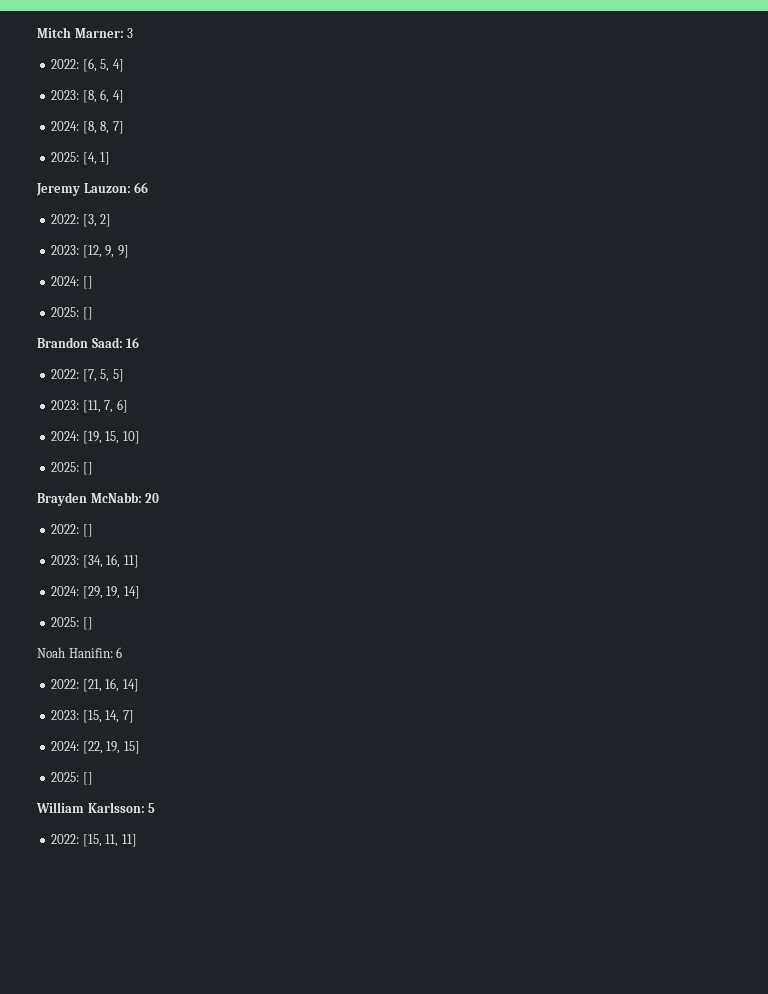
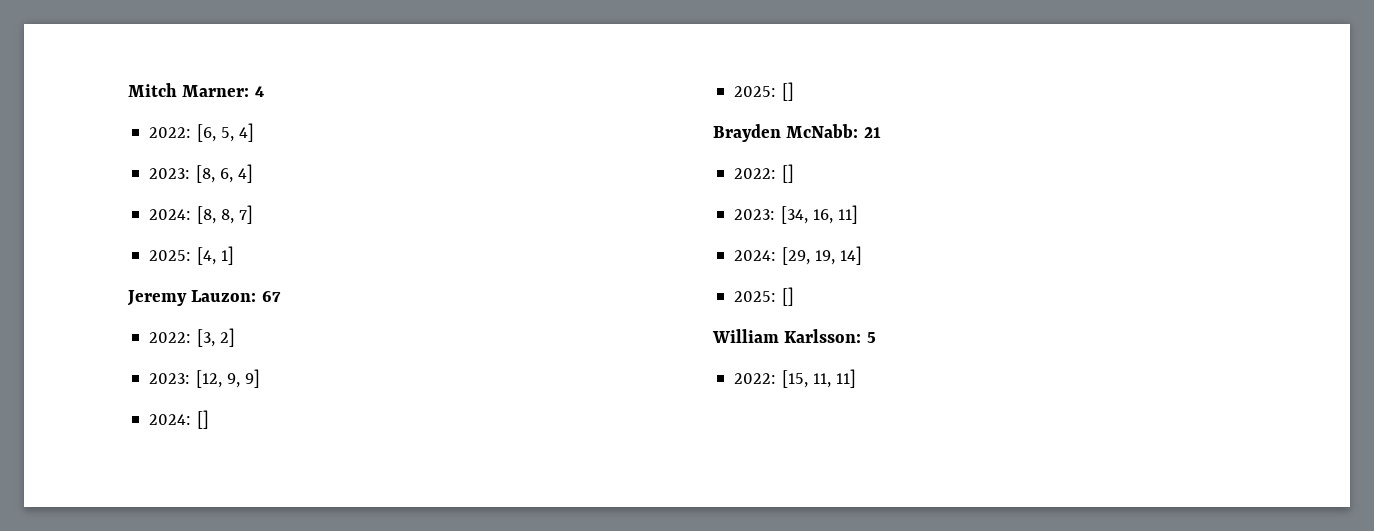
- Mitch Marner: 3
+ Mitch Marner: 4
- Jeremy Lauzon: 66
+ Jeremy Lauzon: 67
- Brandon Saad: 16
- 2022: [7, 5, 5]
- 2023: [11, 7, 6]
- 2024: [19, 15, 10]
- 2025: []
- Brayden McNabb: 20
+ Brayden McNabb: 21
- Noah Hanifin: 6
- 2022: [21, 16, 14]
- 2023: [15, 14, 7]
- 2024: [22, 19, 15]
- 2025: []

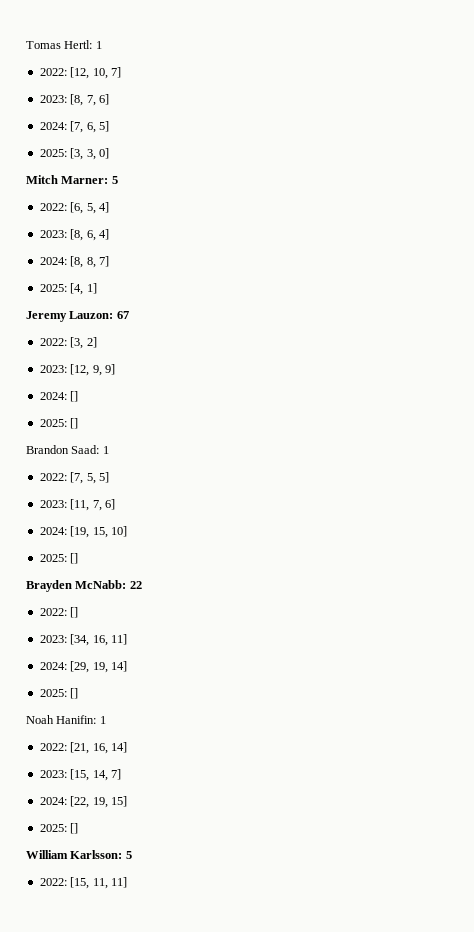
+ Tomas Hertl: 1
+ 2022: [12, 10, 7]
+ 2023: [8, 7, 6]
+ 2024: [7, 6, 5]
+ 2025: [3, 3, 0]
- Mitch Marner: 4
+ Mitch Marner: 5
+ Brandon Saad: 1
+ 2022: [7, 5, 5]
+ 2023: [11, 7, 6]
+ 2024: [19, 15, 10]
+ 2025: []
- Brayden McNabb: 21
+ Brayden McNabb: 22
+ Noah Hanifin: 1
+ 2022: [21, 16, 14]
+ 2023: [15, 14, 7]
+ 2024: [22, 19, 15]
+ 2025: []

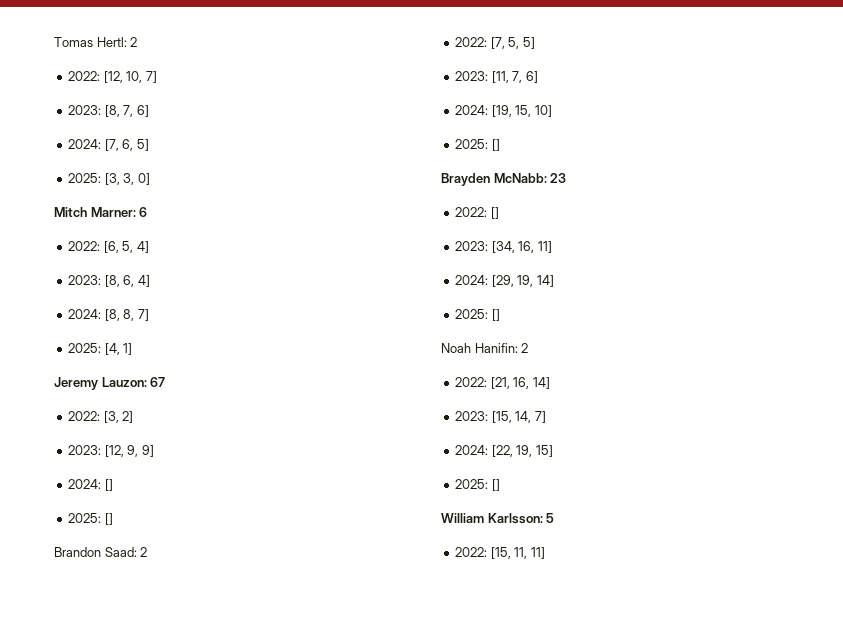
- Tomas Hertl: 1
+ Tomas Hertl: 2
- Mitch Marner: 5
+ Mitch Marner: 6
- Brandon Saad: 1
+ Brandon Saad: 2
- Brayden McNabb: 22
+ Brayden McNabb: 23
- Noah Hanifin: 1
+ Noah Hanifin: 2

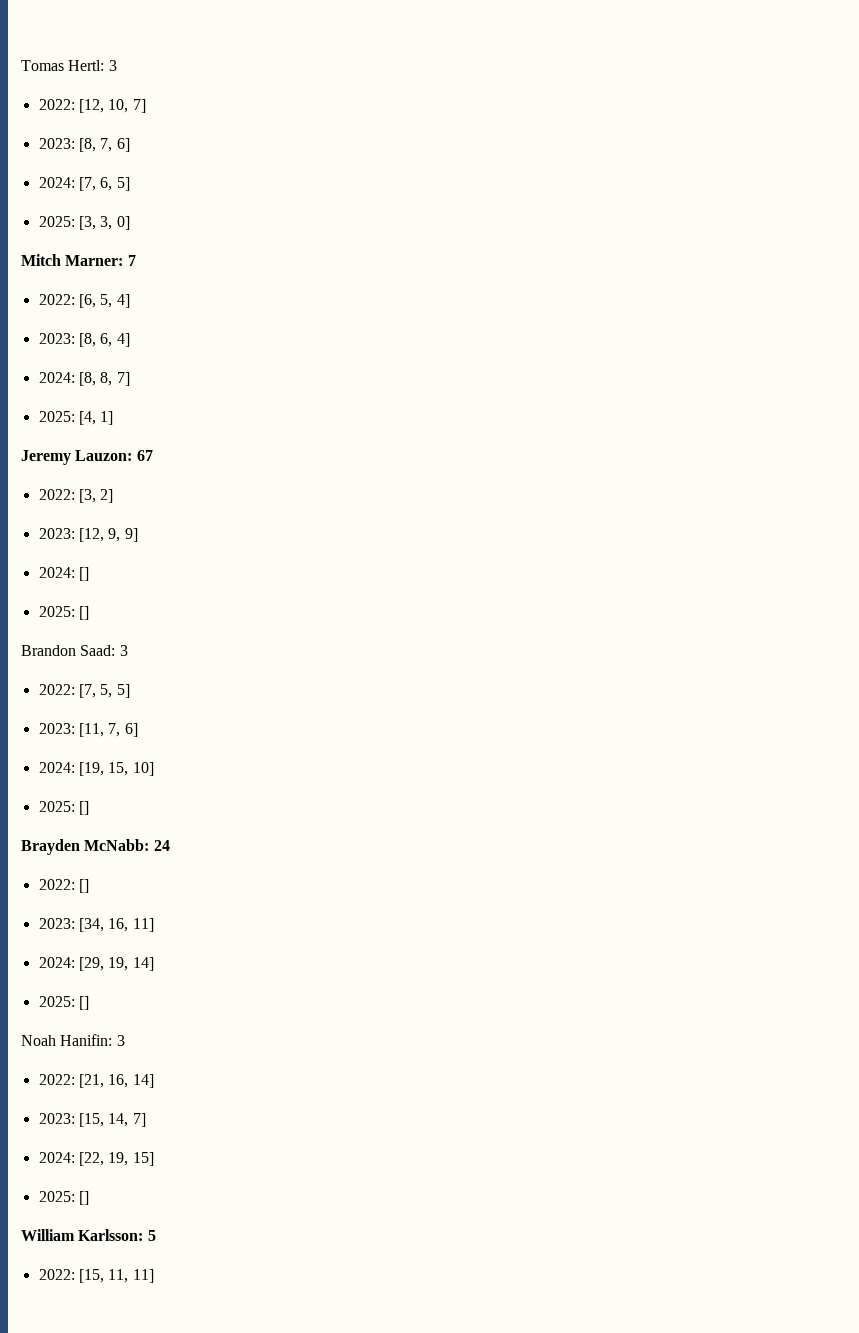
- Tomas Hertl: 2
+ Tomas Hertl: 3
- Mitch Marner: 6
+ Mitch Marner: 7
- Brandon Saad: 2
+ Brandon Saad: 3
- Brayden McNabb: 23
+ Brayden McNabb: 24
- Noah Hanifin: 2
+ Noah Hanifin: 3

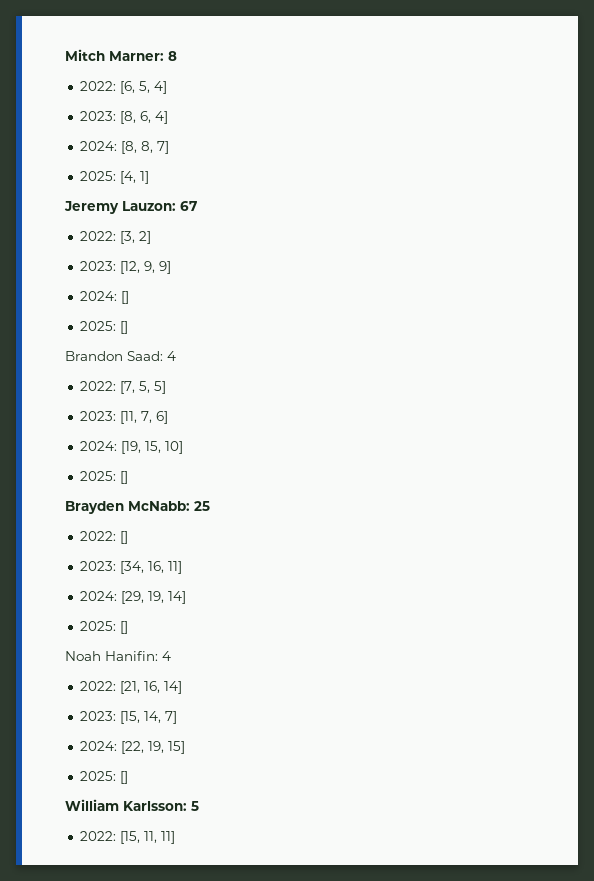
- Tomas Hertl: 3
- 2022: [12, 10, 7]
- 2023: [8, 7, 6]
- 2024: [7, 6, 5]
- 2025: [3, 3, 0]
- Mitch Marner: 7
+ Mitch Marner: 8
- Brandon Saad: 3
+ Brandon Saad: 4
- Brayden McNabb: 24
+ Brayden McNabb: 25
- Noah Hanifin: 3
+ Noah Hanifin: 4

